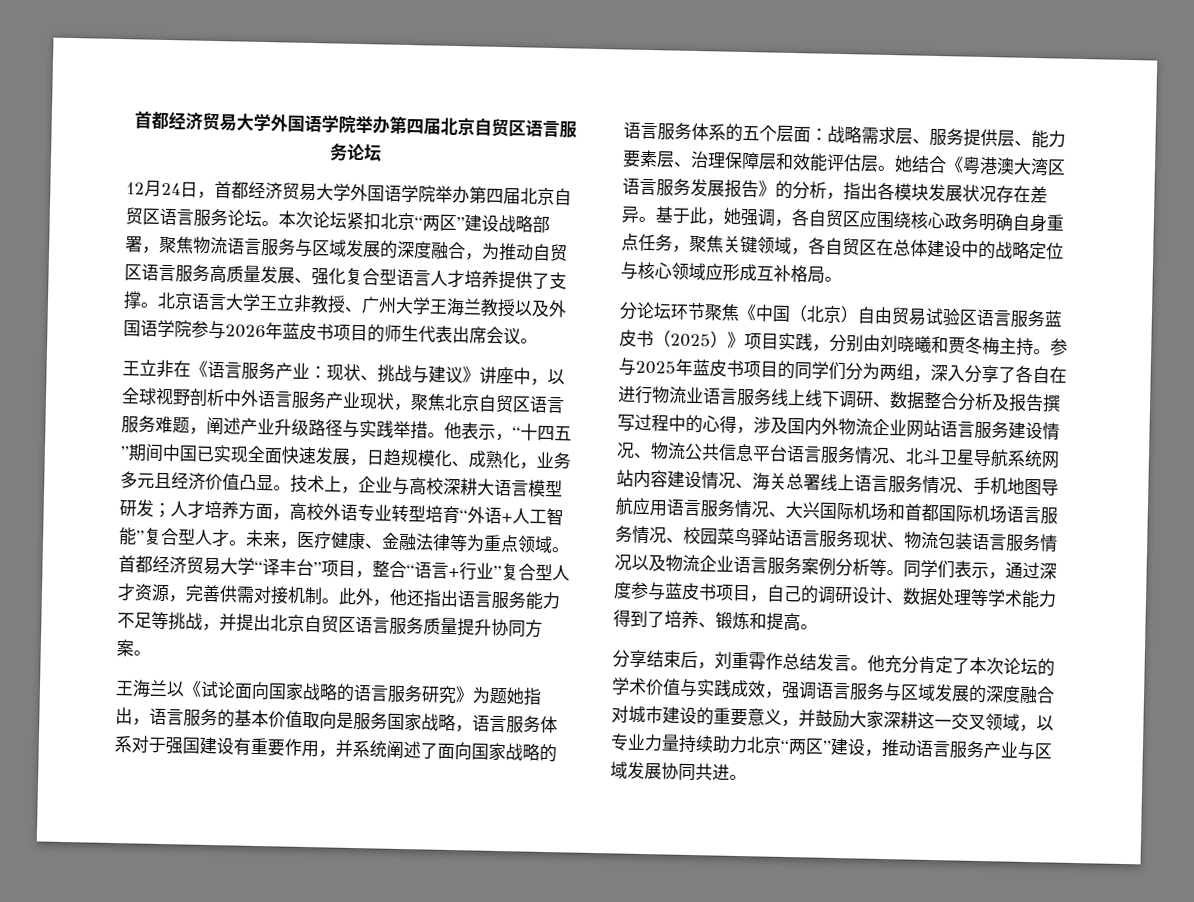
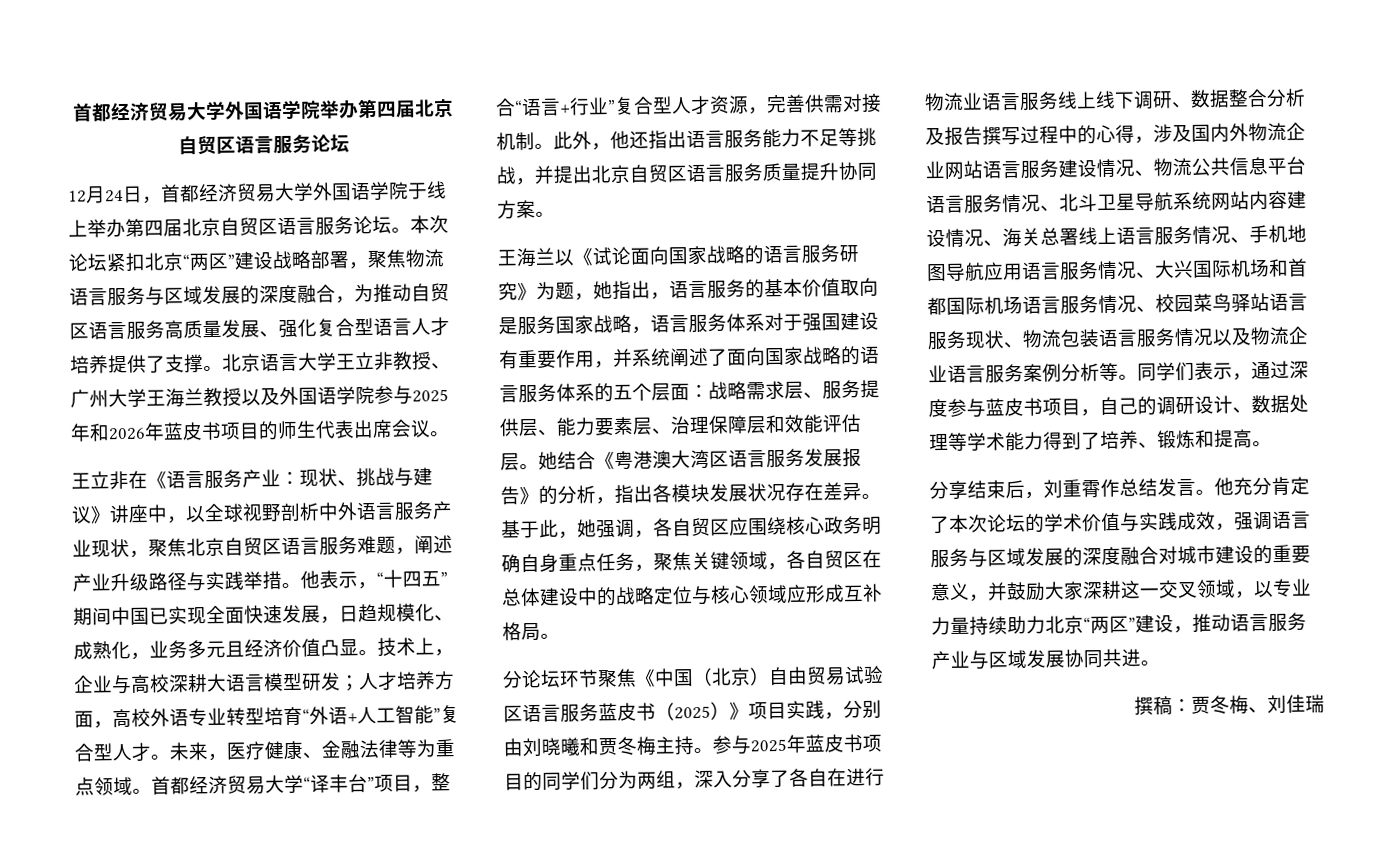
- 12月24日，首都经济贸易大学外国语学院举办第四届北京自贸区语言服务论坛。
+ 12月24日，首都经济贸易大学外国语学院于线上举办第四届北京自贸区语言服务论坛。
- 北京语言大学王立非教授、广州大学王海兰教授以及外国语学院参与2026年蓝皮书项目的师生代表出席会议。
+ 北京语言大学王立非教授、广州大学王海兰教授以及外国语学院参与2025年和2026年蓝皮书项目的师生代表出席会议。
- 王海兰以《试论面向国家战略的语言服务研究》为题她指出，语言服务的基本价值取向是服务国家战略，语言服务体系对于强国建设有重要作用，并系统阐述了面向国家战略的语言服务体系的五个层面：战略需求层、服务提供层、能力要素层、治理保障层和效能评估层。
+ 王海兰以《试论面向国家战略的语言服务研究》为题，她指出，语言服务的基本价值取向是服务国家战略，语言服务体系对于强国建设有重要作用，并系统阐述了面向国家战略的语言服务体系的五个层面：战略需求层、服务提供层、能力要素层、治理保障层和效能评估层。
+ 撰稿：贾冬梅、刘佳瑞

